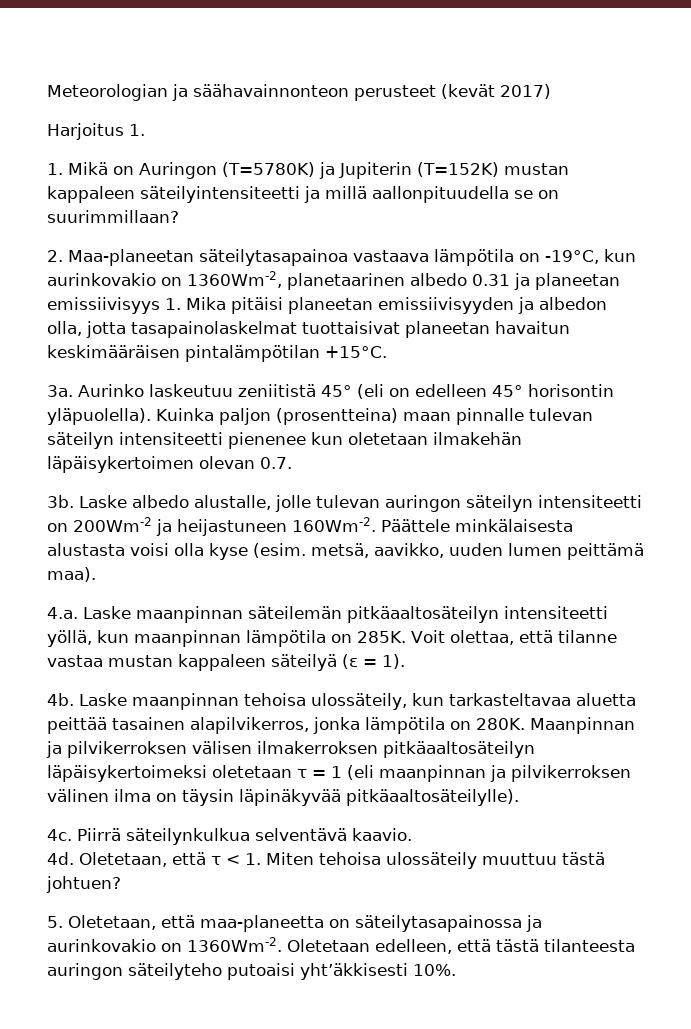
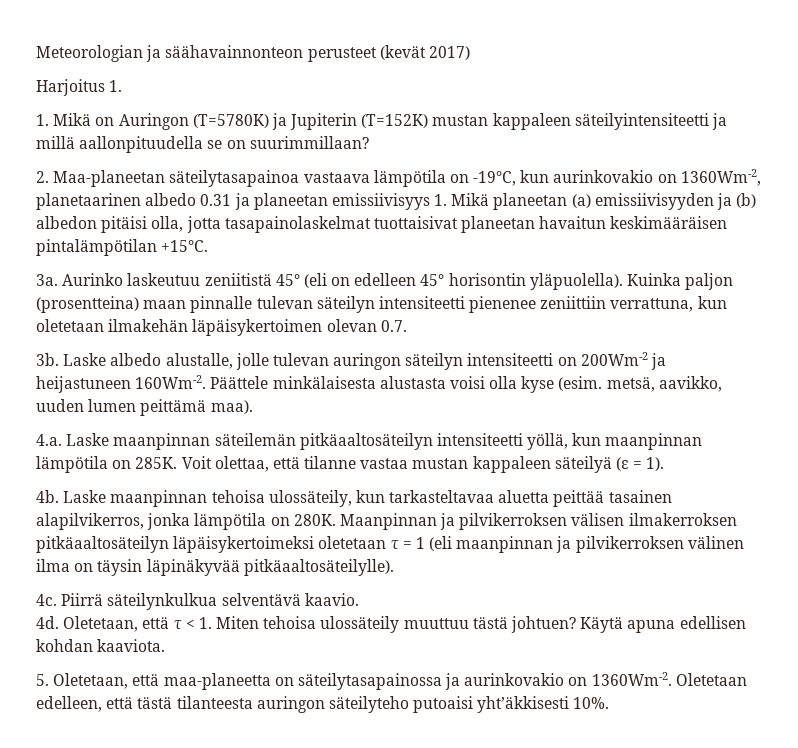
- 2. Maa-planeetan säteilytasapainoa vastaava lämpötila on -19°C, kun aurinkovakio on 1360Wm-2, planetaarinen albedo 0.31 ja planeetan emissiivisyys 1. Mika pitäisi planeetan emissiivisyyden ja albedon olla, jotta tasapainolaskelmat tuottaisivat planeetan havaitun keskimääräisen pintalämpötilan +15°C.
+ 2. Maa-planeetan säteilytasapainoa vastaava lämpötila on -19°C, kun aurinkovakio on 1360Wm-2, planetaarinen albedo 0.31 ja planeetan emissiivisyys 1. Mikä planeetan (a) emissiivisyyden ja (b) albedon pitäisi olla, jotta tasapainolaskelmat tuottaisivat planeetan havaitun keskimääräisen pintalämpötilan +15°C.
- Kuinka paljon (prosentteina) maan pinnalle tulevan säteilyn intensiteetti pienenee kun oletetaan ilmakehän läpäisykertoimen olevan 0.7.
+ Kuinka paljon (prosentteina) maan pinnalle tulevan säteilyn intensiteetti pienenee zeniittiin verrattuna, kun oletetaan ilmakehän läpäisykertoimen olevan 0.7.
+ Käytä apuna edellisen kohdan kaaviota.

